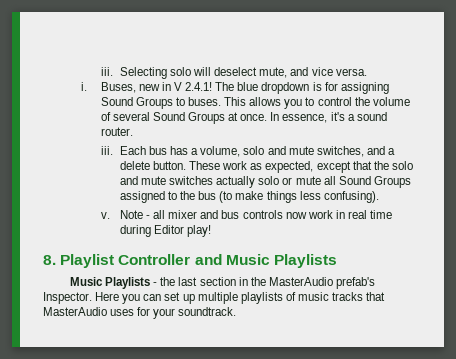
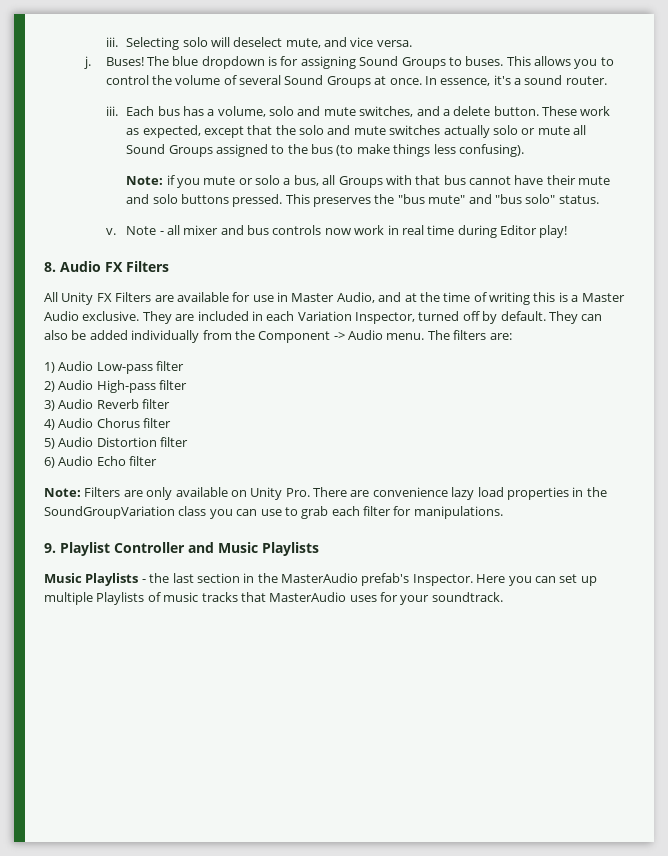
- i. Buses, new in V 2.4.1!
+ j. Buses!
+ Note: if you mute or solo a bus, all Groups with that bus cannot have their mute and solo buttons pressed. This preserves the "bus mute" and "bus solo" status.
- 8. Playlist Controller and Music Playlists
+ 8. Audio FX Filters
+ All Unity FX Filters are available for use in Master Audio, and at the time of writing this is a Master Audio exclusive. They are included in each Variation Inspector, turned off by default. They can also be added individually from the Component -> Audio menu. The filters are:
+ 1) Audio Low-pass filter
+ 2) Audio High-pass filter
+ 3) Audio Reverb filter
+ 4) Audio Chorus filter
+ 5) Audio Distortion filter
+ 6) Audio Echo filter
+ Note: Filters are only available on Unity Pro. There are convenience lazy load properties in the SoundGroupVariation class you can use to grab each filter for manipulations.
+ 9. Playlist Controller and Music Playlists
- Here you can set up multiple playlists of music tracks that MasterAudio uses for your soundtrack.
+ Here you can set up multiple Playlists of music tracks that MasterAudio uses for your soundtrack.

